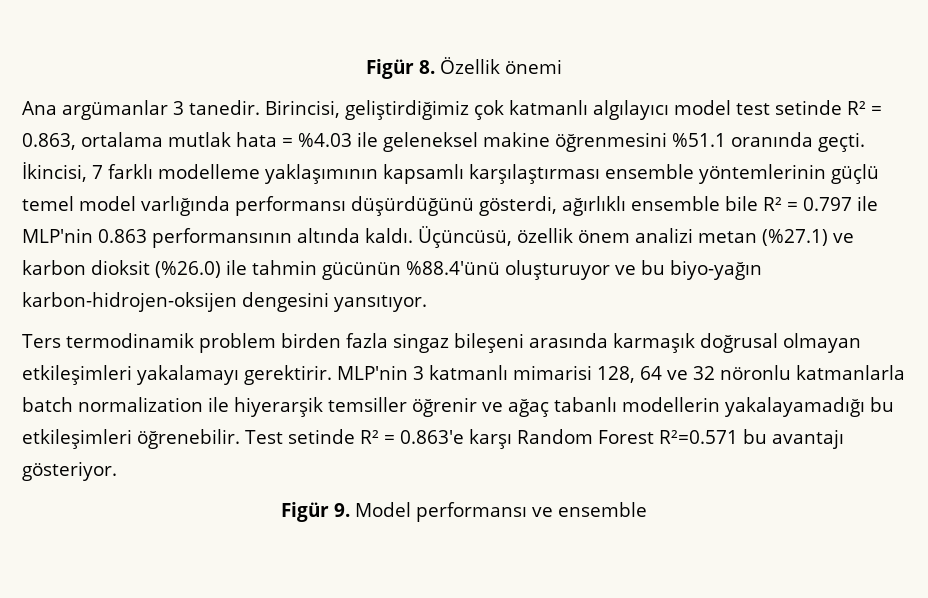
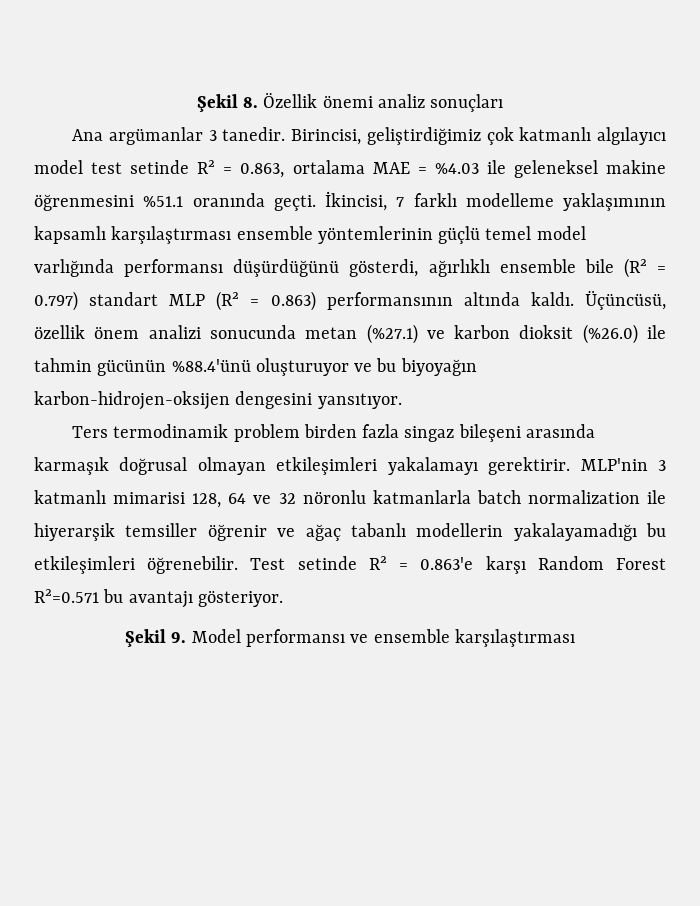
- Figür 8. Özellik önemi
+ Şekil 8. Özellik önemi analiz sonuçları
- Birincisi, geliştirdiğimiz çok katmanlı algılayıcı model test setinde R² = 0.863, ortalama mutlak hata = %4.03 ile geleneksel makine öğrenmesini %51.1 oranında geçti.
+ Birincisi, geliştirdiğimiz çok katmanlı algılayıcı model test setinde R² = 0.863, ortalama MAE = %4.03 ile geleneksel makine öğrenmesini %51.1 oranında geçti.
- İkincisi, 7 farklı modelleme yaklaşımının kapsamlı karşılaştırması ensemble yöntemlerinin güçlü temel model varlığında performansı düşürdüğünü gösterdi, ağırlıklı ensemble bile R² = 0.797 ile MLP'nin 0.863 performansının altında kaldı.
+ İkincisi, 7 farklı modelleme yaklaşımının kapsamlı karşılaştırması ensemble yöntemlerinin güçlü temel model varlığında performansı düşürdüğünü gösterdi, ağırlıklı ensemble bile (R² = 0.797) standart MLP (R² = 0.863) performansının altında kaldı.
- Üçüncüsü, özellik önem analizi metan (%27.1) ve karbon dioksit (%26.0) ile tahmin gücünün %88.4'ünü oluşturuyor ve bu biyo-yağın karbon-hidrojen-oksijen dengesini yansıtıyor.
+ Üçüncüsü, özellik önem analizi sonucunda metan (%27.1) ve karbon dioksit (%26.0) ile tahmin gücünün %88.4'ünü oluşturuyor ve bu biyoyağın karbon-hidrojen-oksijen dengesini yansıtıyor.
- Figür 9. Model performansı ve ensemble
+ Şekil 9. Model performansı ve ensemble karşılaştırması

